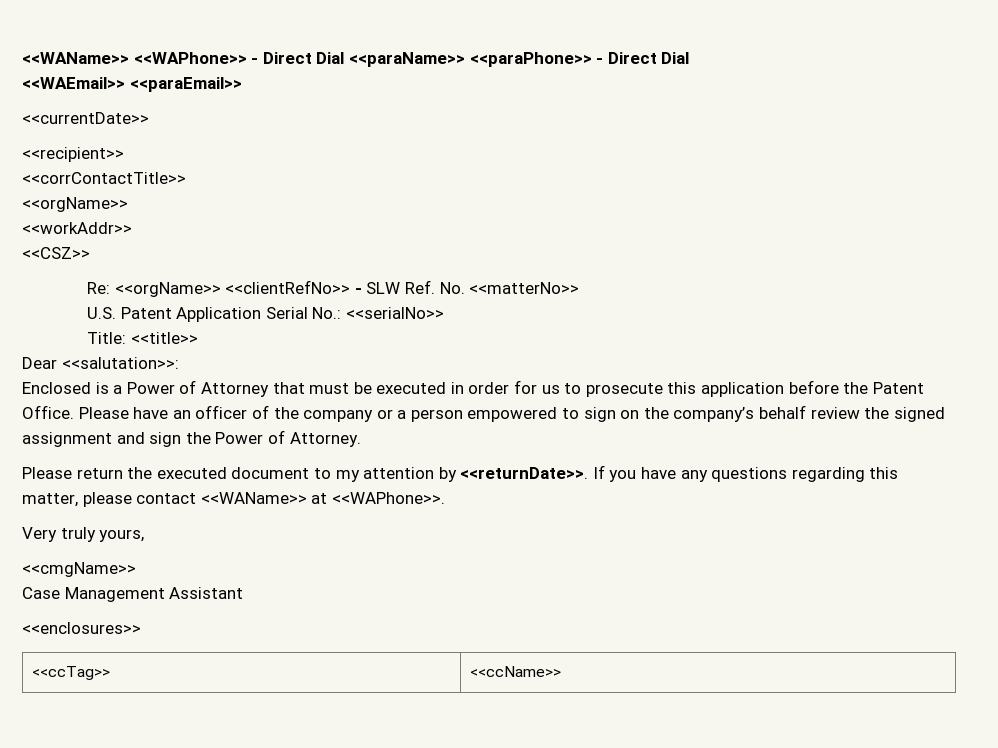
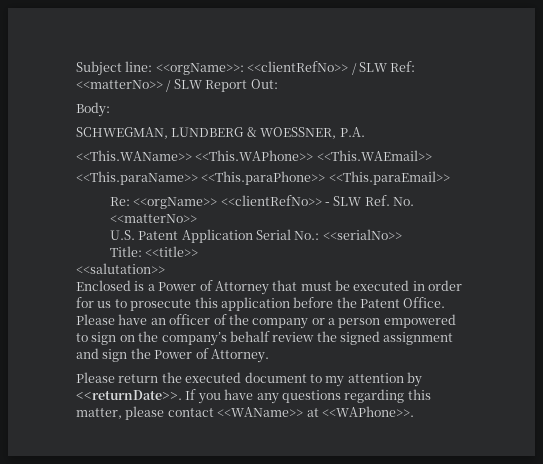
- <<WAName>> <<WAPhone>> - Direct Dial <<paraName>> <<paraPhone>> - Direct Dial
- <<WAEmail>> <<paraEmail>>
- <<currentDate>>
- <<recipient>>
- <<corrContactTitle>>
- <<orgName>>
- <<workAddr>>
- <<CSZ>>
+ Subject line: <<orgName>>: <<clientRefNo>> / SLW Ref: <<matterNo>> / SLW Report Out:
+ Body:
+ SCHWEGMAN, LUNDBERG & WOESSNER, P.A.
+ <<This.WAName>> <<This.WAPhone>> <<This.WAEmail>>
+ <<This.paraName>> <<This.paraPhone>> <<This.paraEmail>>
- Dear <<salutation>>:
+ <<salutation>>
- Very truly yours,
- <<cmgName>>
- Case Management Assistant
- <<enclosures>>
- <<ccTag>> | <<ccName>>

